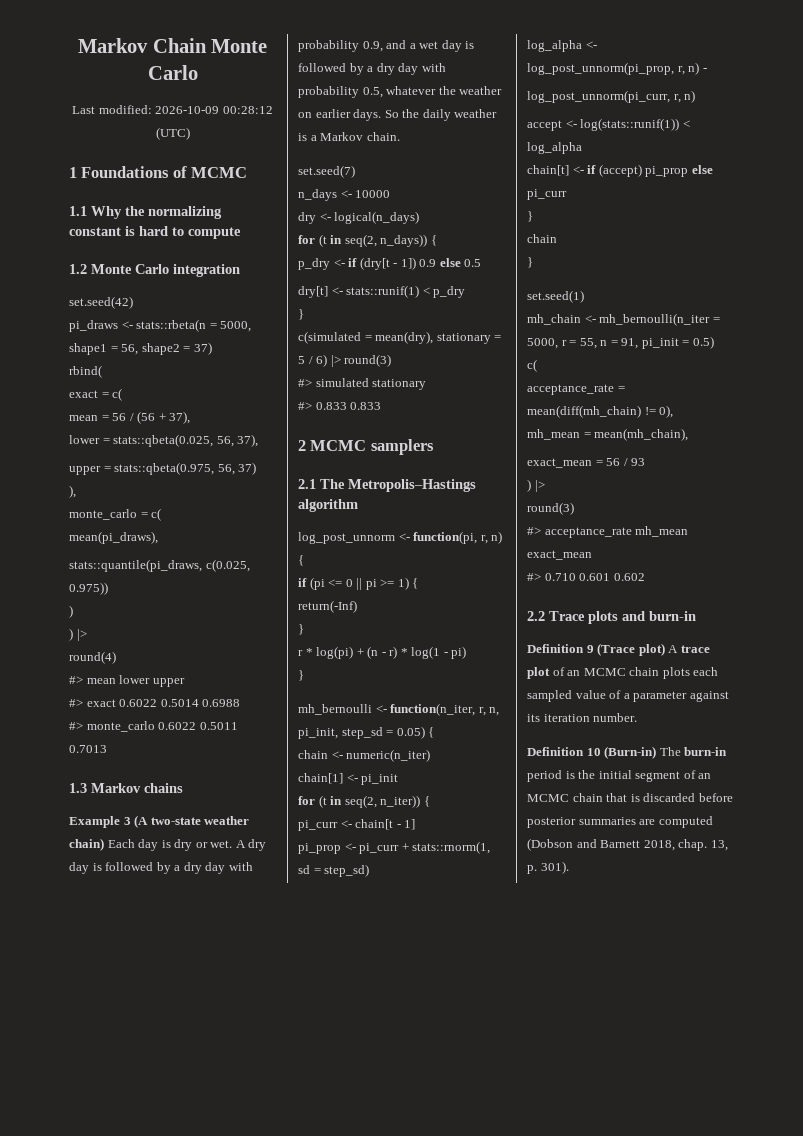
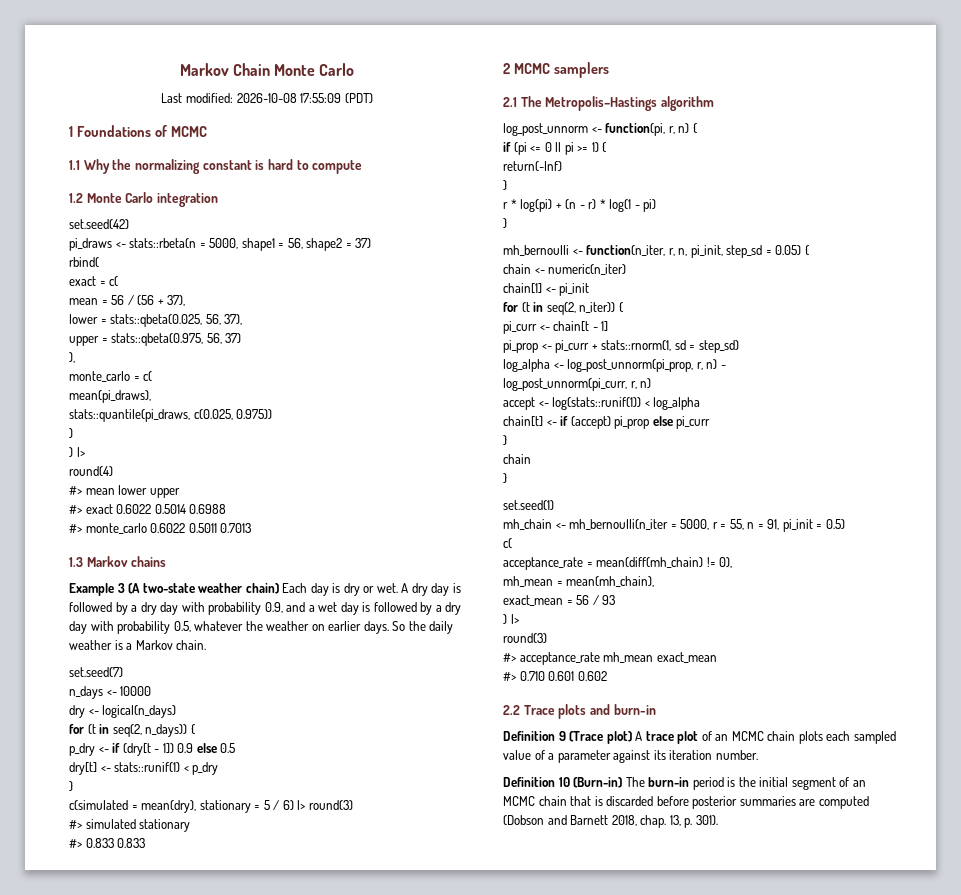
- Last modified: 2026-10-09 00:28:12 (UTC)
+ Last modified: 2026-10-08 17:55:09 (PDT)

